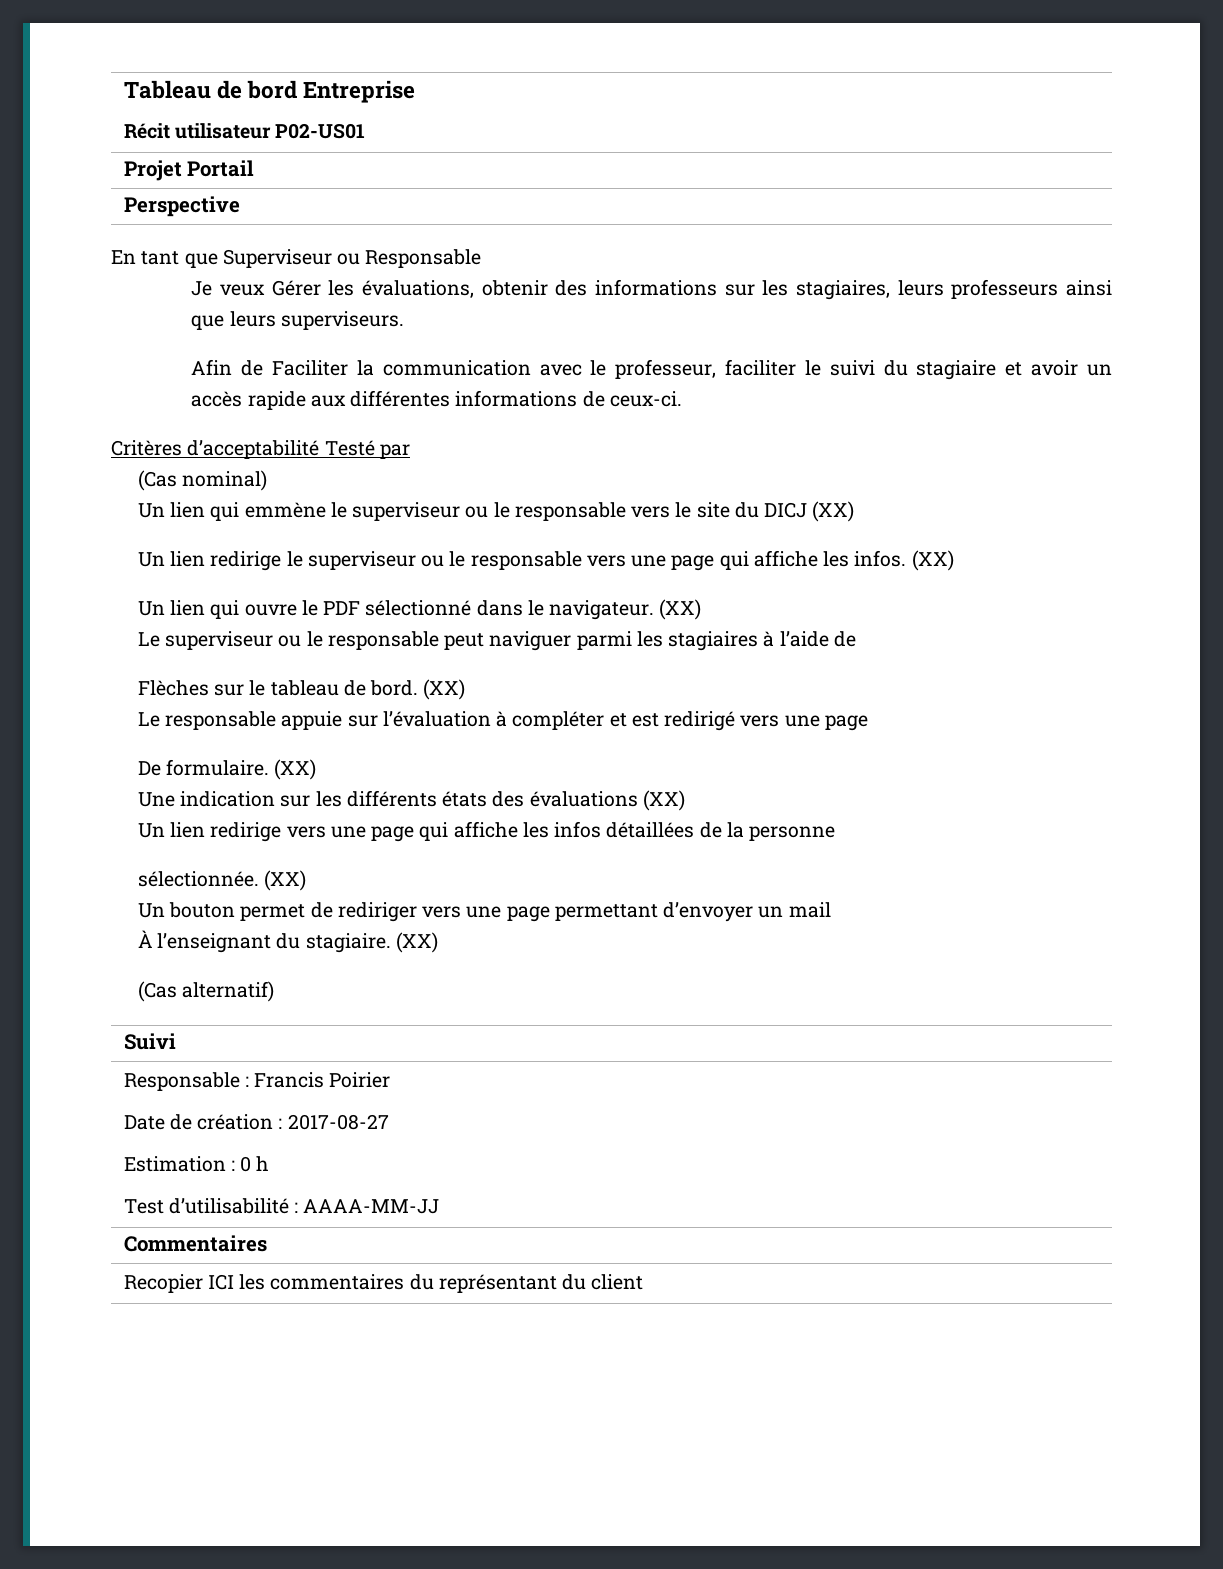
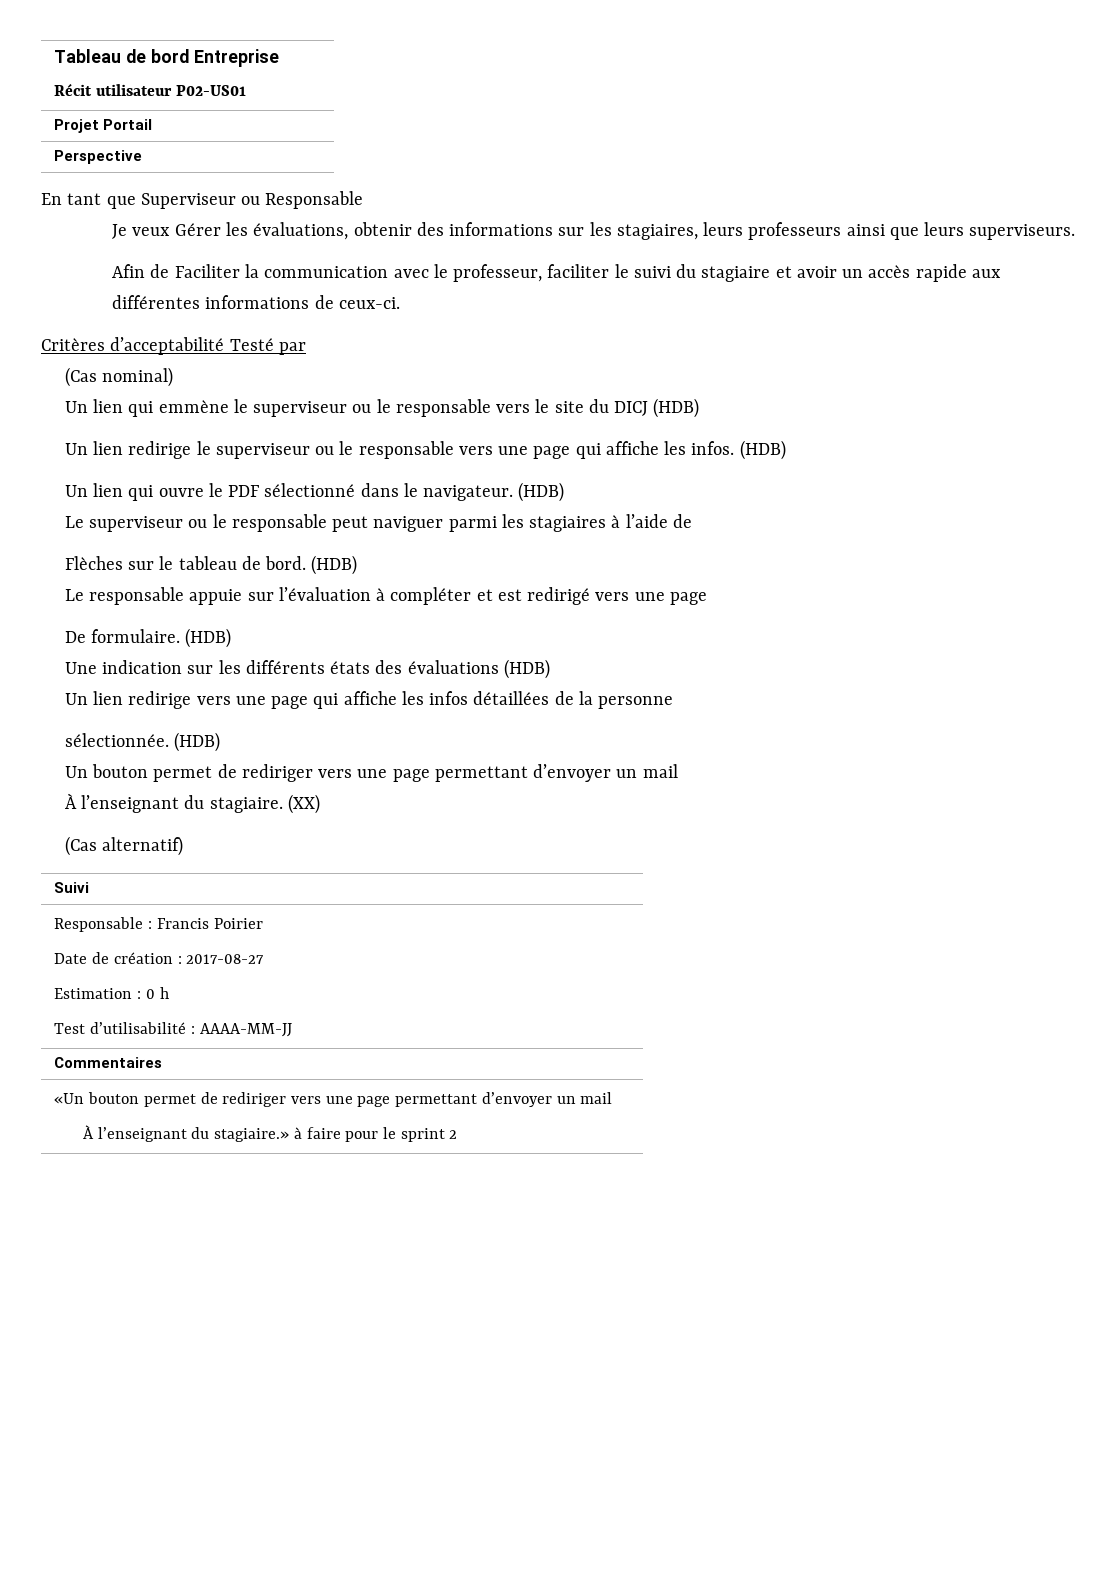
- Un lien qui emmène le superviseur ou le responsable vers le site du DICJ (XX)
+ Un lien qui emmène le superviseur ou le responsable vers le site du DICJ (HDB)
- Un lien redirige le superviseur ou le responsable vers une page qui affiche les infos. (XX)
+ Un lien redirige le superviseur ou le responsable vers une page qui affiche les infos. (HDB)
- Un lien qui ouvre le PDF sélectionné dans le navigateur. (XX)
+ Un lien qui ouvre le PDF sélectionné dans le navigateur. (HDB)
- Flèches sur le tableau de bord. (XX)
+ Flèches sur le tableau de bord. (HDB)
- De formulaire. (XX)
+ De formulaire. (HDB)
- Une indication sur les différents états des évaluations (XX)
+ Une indication sur les différents états des évaluations (HDB)
- sélectionnée. (XX)
+ sélectionnée. (HDB)
- Recopier ICI les commentaires du représentant du client
+ «Un bouton permet de rediriger vers une page permettant d’envoyer un mail
+ À l’enseignant du stagiaire.» à faire pour le sprint 2

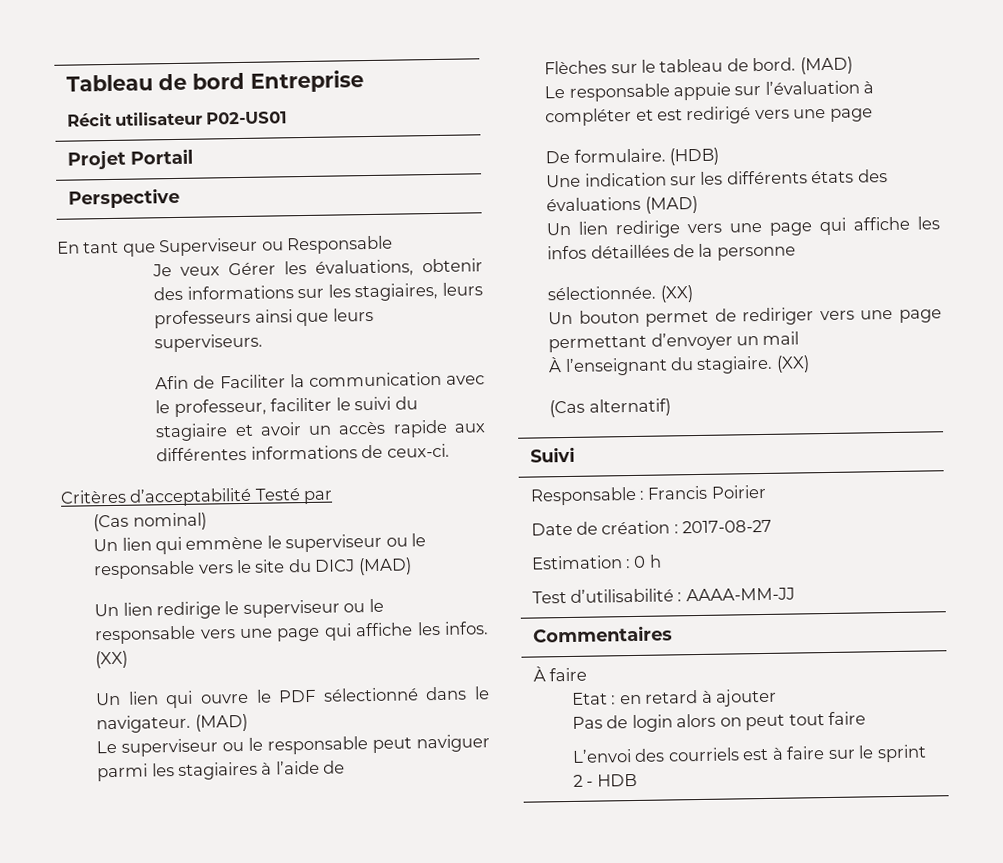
- Un lien qui emmène le superviseur ou le responsable vers le site du DICJ (HDB)
+ Un lien qui emmène le superviseur ou le responsable vers le site du DICJ (MAD)
- Un lien redirige le superviseur ou le responsable vers une page qui affiche les infos. (HDB)
+ Un lien redirige le superviseur ou le responsable vers une page qui affiche les infos. (XX)
- Un lien qui ouvre le PDF sélectionné dans le navigateur. (HDB)
+ Un lien qui ouvre le PDF sélectionné dans le navigateur. (MAD)
- Flèches sur le tableau de bord. (HDB)
+ Flèches sur le tableau de bord. (MAD)
- Une indication sur les différents états des évaluations (HDB)
+ Une indication sur les différents états des évaluations (MAD)
- sélectionnée. (HDB)
+ sélectionnée. (XX)
- «Un bouton permet de rediriger vers une page permettant d’envoyer un mail
- À l’enseignant du stagiaire.» à faire pour le sprint 2
+ À faire
+ Etat : en retard à ajouter
+ Pas de login alors on peut tout faire
+ L’envoi des courriels est à faire sur le sprint 2 - HDB

